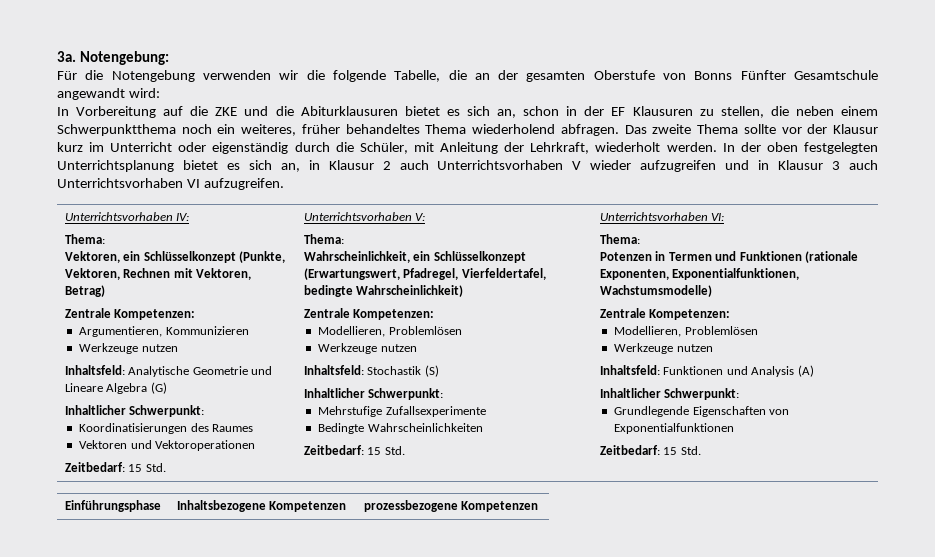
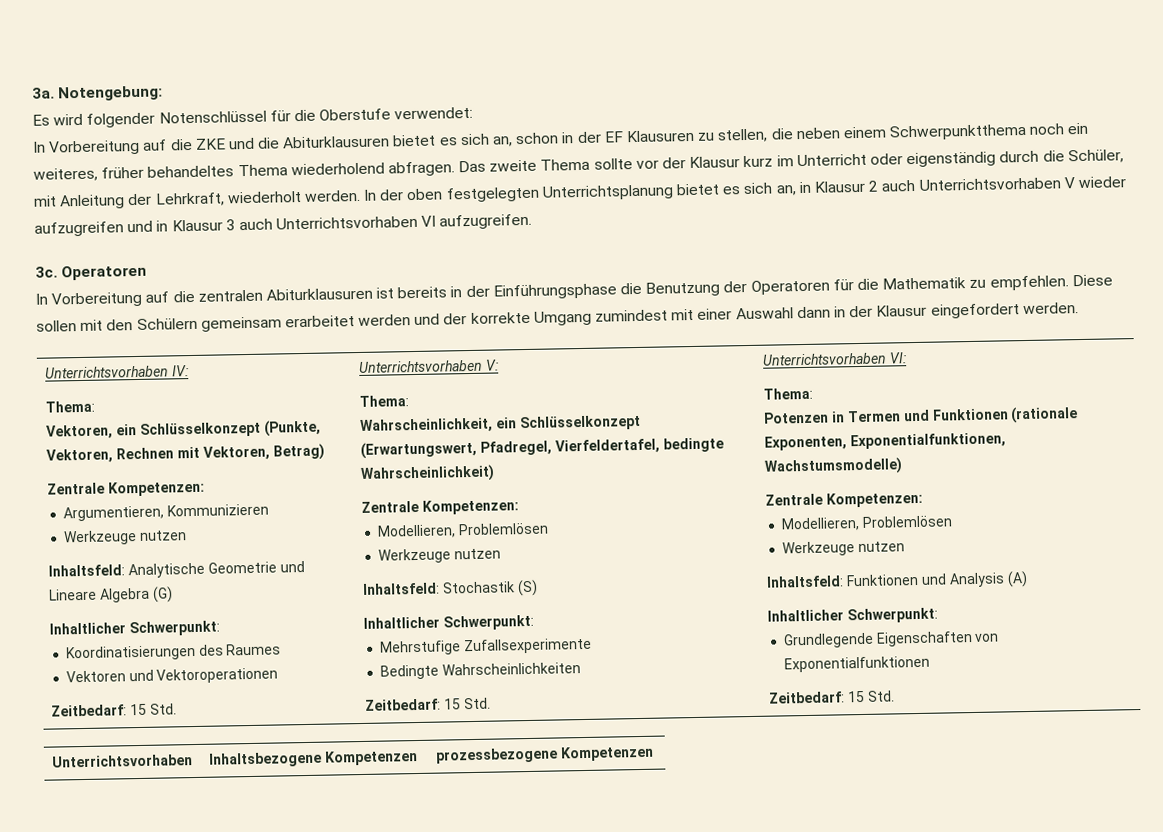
- Für die Notengebung verwenden wir die folgende Tabelle, die an der gesamten Oberstufe von Bonns Fünfter Gesamtschule angewandt wird:
+ Es wird folgender Notenschlüssel für die Oberstufe verwendet:
+ 3c. Operatoren
+ In Vorbereitung auf die zentralen Abiturklausuren ist bereits in der Einführungsphase die Benutzung der Operatoren für die Mathematik zu empfehlen. Diese sollen mit den Schülern gemeinsam erarbeitet werden und der korrekte Umgang zumindest mit einer Auswahl dann in der Klausur eingefordert werden.
- Einführungsphase | Inhaltsbezogene Kompetenzen | prozessbezogene Kompetenzen
+ Unterrichtsvorhaben | Inhaltsbezogene Kompetenzen | prozessbezogene Kompetenzen

